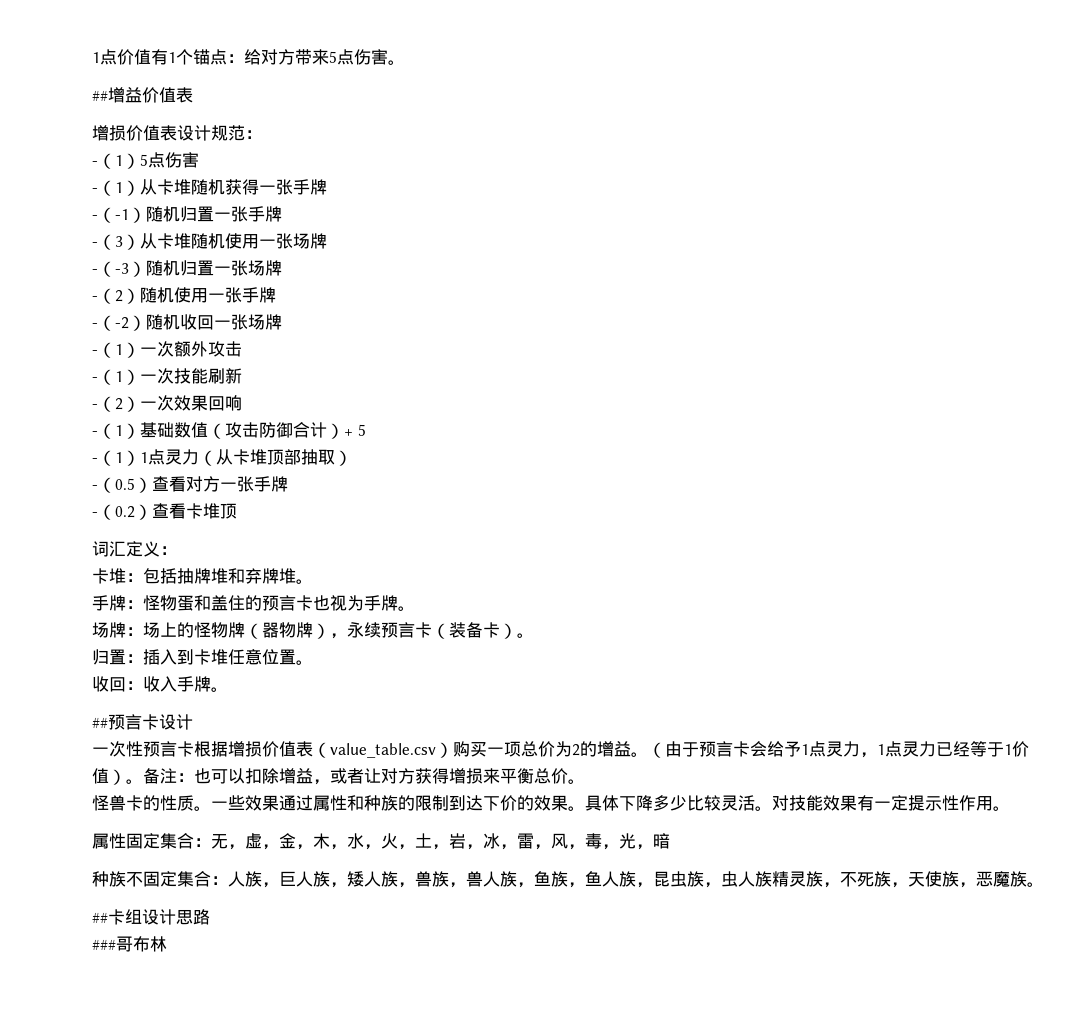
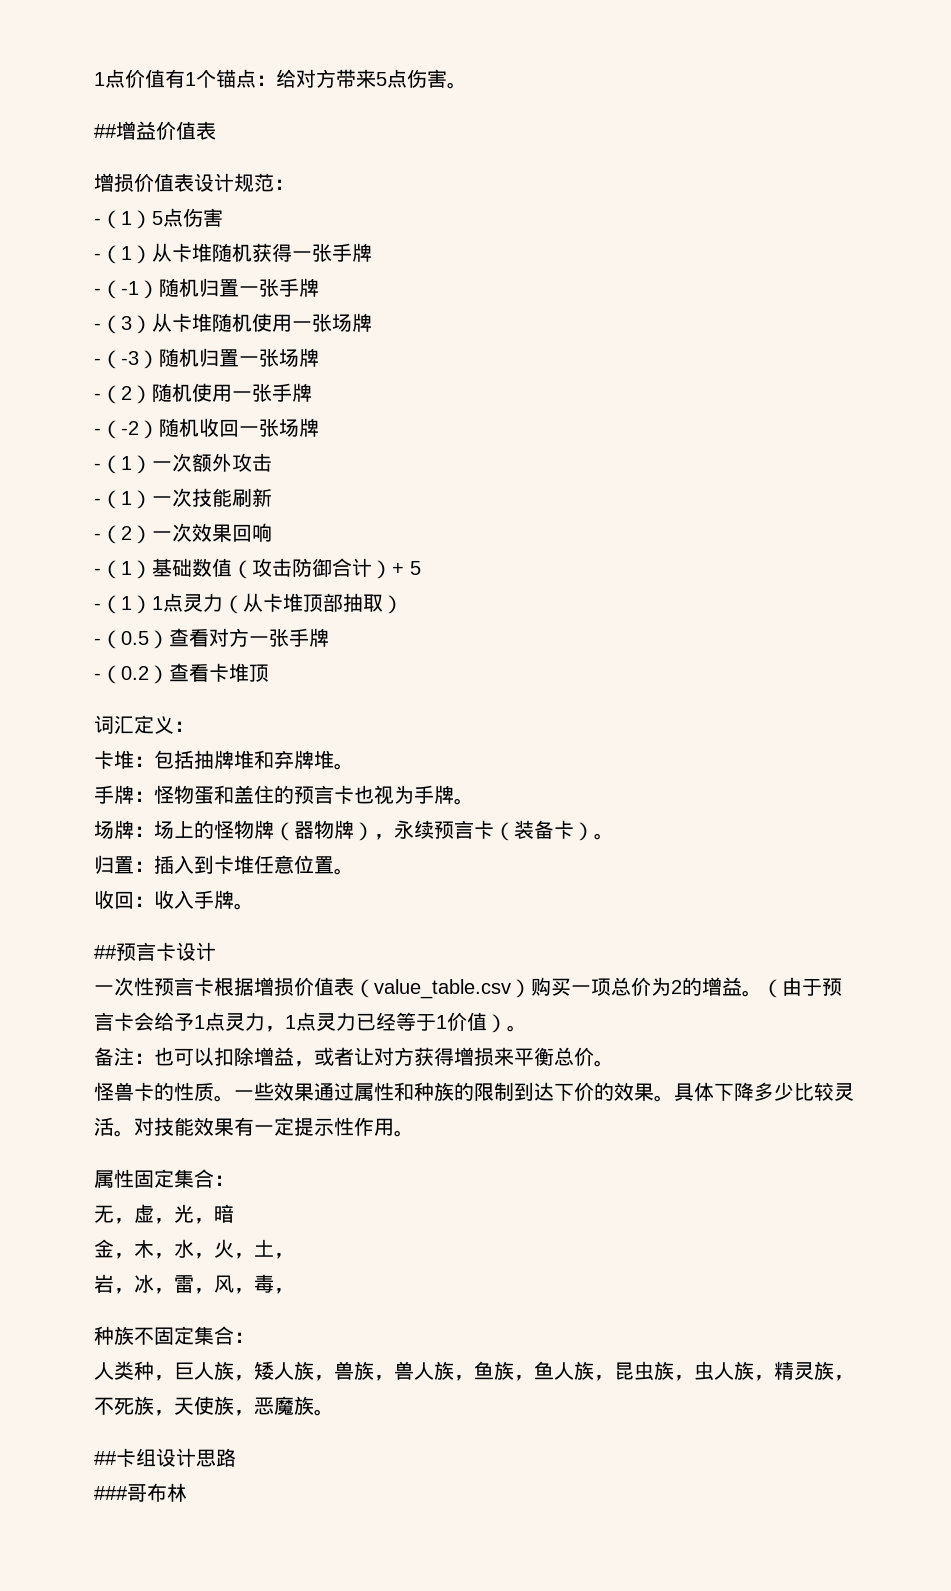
- （由于预言卡会给予1点灵力，1点灵力已经等于1价值）。备注：也可以扣除增益，或者让对方获得增损来平衡总价。
+ （由于预言卡会给予1点灵力，1点灵力已经等于1价值）。
+ 备注：也可以扣除增益，或者让对方获得增损来平衡总价。
- 属性固定集合：无，虚，金，木，水，火，土，岩，冰，雷，风，毒，光，暗
+ 属性固定集合：
+ 无，虚，光，暗
+ 金，木，水，火，土，
+ 岩，冰，雷，风，毒，
- 种族不固定集合：人族，巨人族，矮人族，兽族，兽人族，鱼族，鱼人族，昆虫族，虫人族精灵族，不死族，天使族，恶魔族。
+ 种族不固定集合：
+ 人类种，巨人族，矮人族，兽族，兽人族，鱼族，鱼人族，昆虫族，虫人族，精灵族，不死族，天使族，恶魔族。

